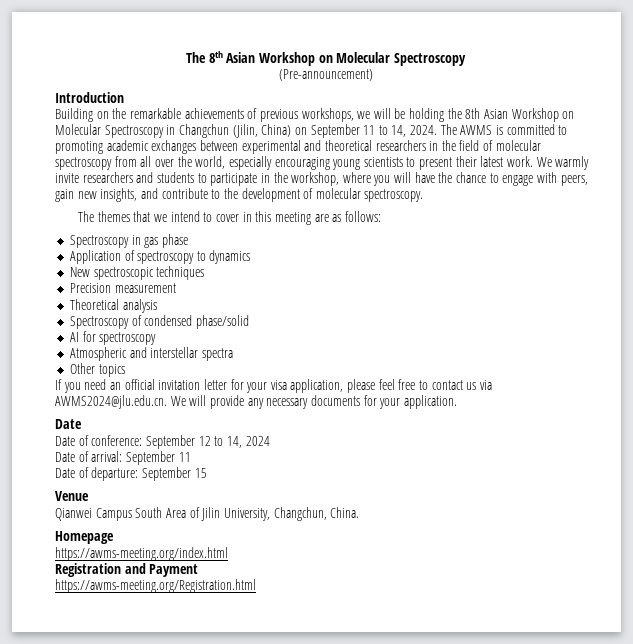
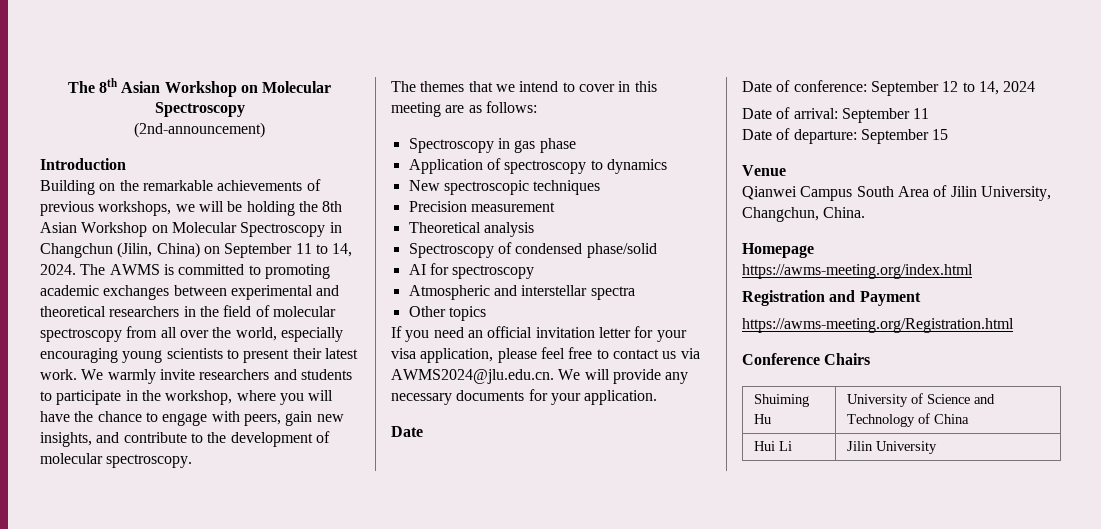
- (Pre-announcement)
+ (2nd-announcement)
+ Conference Chairs
+ Shuiming Hu | University of Science and Technology of China
+ Hui Li | Jilin University

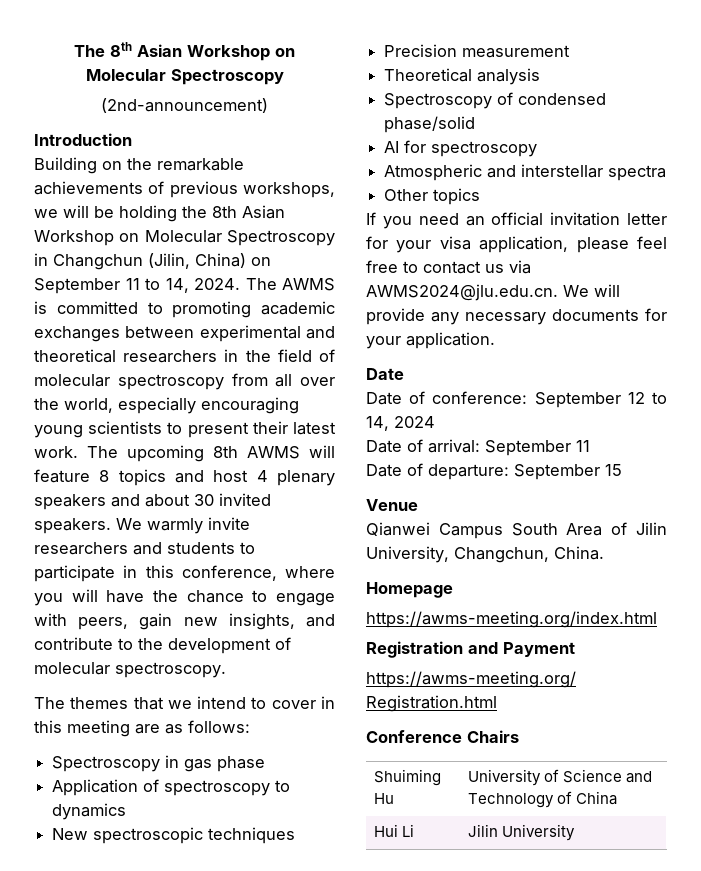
+ The upcoming 8th AWMS will feature 8 topics and host 4 plenary speakers and about 30 invited speakers.
- We warmly invite researchers and students to participate in the workshop, where you will have the chance to engage with peers, gain new insights, and contribute to the development of molecular spectroscopy.
+ We warmly invite researchers and students to participate in this conference, where you will have the chance to engage with peers, gain new insights, and contribute to the development of molecular spectroscopy.

